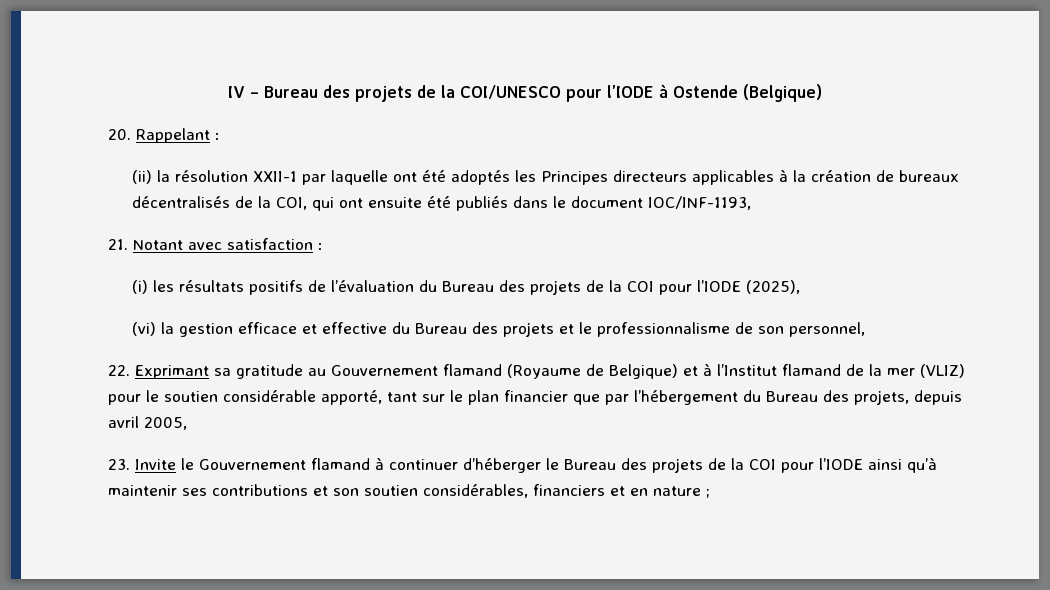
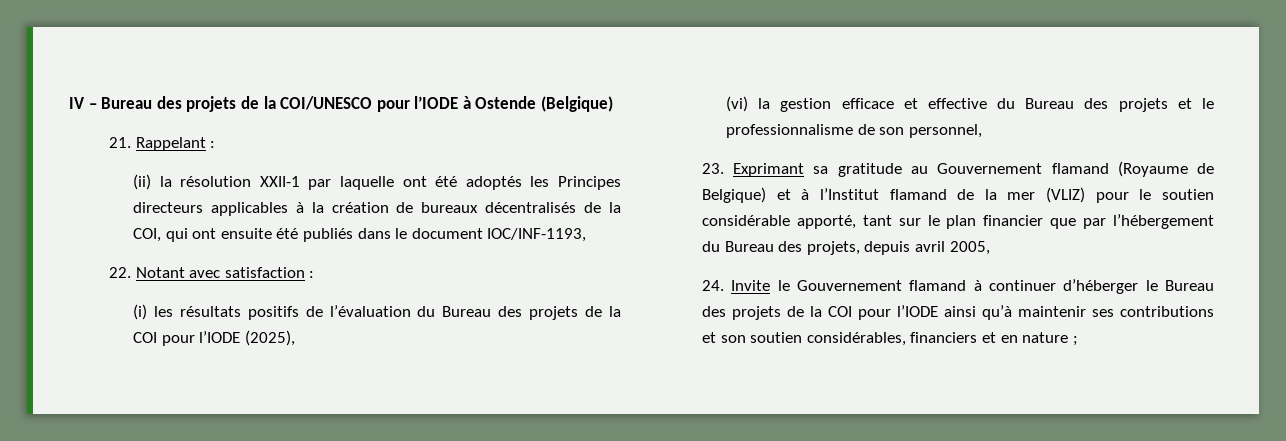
- 20. Rappelant :
+ 21. Rappelant :
- 21. Notant avec satisfaction :
+ 22. Notant avec satisfaction :
- 22. Exprimant sa gratitude au Gouvernement flamand (Royaume de Belgique) et à l’Institut flamand de la mer (VLIZ) pour le soutien considérable apporté, tant sur le plan financier que par l’hébergement du Bureau des projets, depuis avril 2005,
+ 23. Exprimant sa gratitude au Gouvernement flamand (Royaume de Belgique) et à l’Institut flamand de la mer (VLIZ) pour le soutien considérable apporté, tant sur le plan financier que par l’hébergement du Bureau des projets, depuis avril 2005,
- 23. Invite le Gouvernement flamand à continuer d’héberger le Bureau des projets de la COI pour l’IODE ainsi qu’à maintenir ses contributions et son soutien considérables, financiers et en nature ;
+ 24. Invite le Gouvernement flamand à continuer d’héberger le Bureau des projets de la COI pour l’IODE ainsi qu’à maintenir ses contributions et son soutien considérables, financiers et en nature ;

